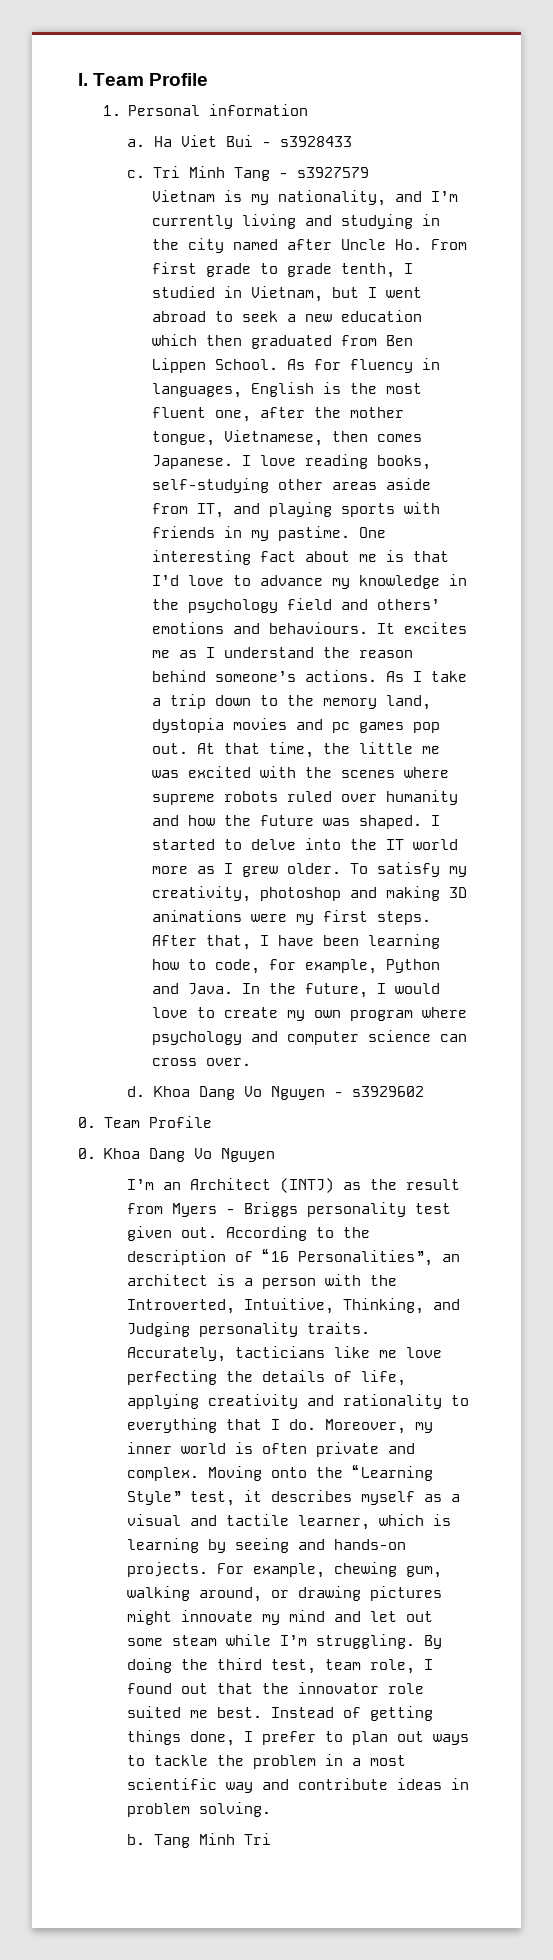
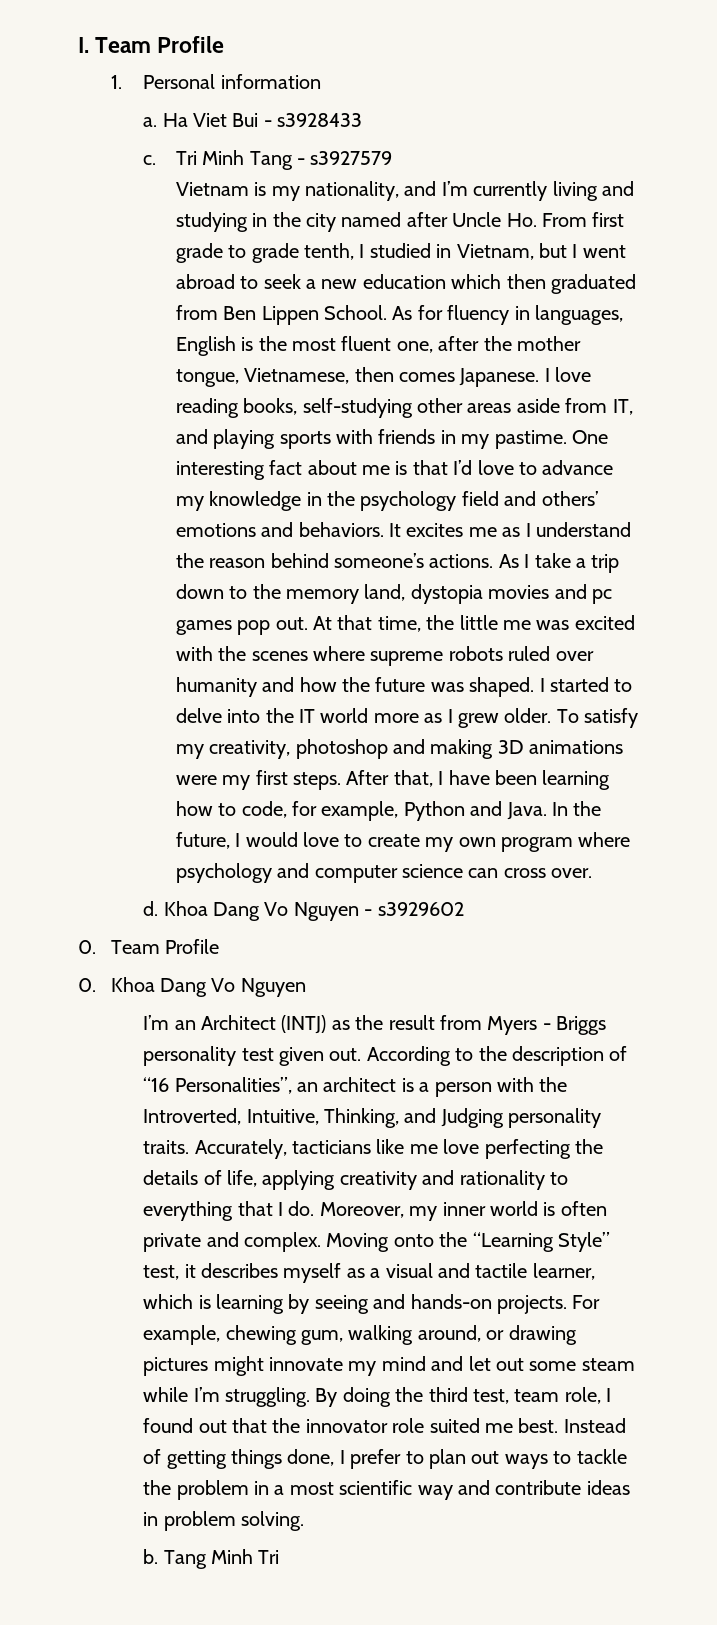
- One interesting fact about me is that I’d love to advance my knowledge in the psychology field and others’ emotions and behaviours.
+ One interesting fact about me is that I’d love to advance my knowledge in the psychology field and others’ emotions and behaviors.

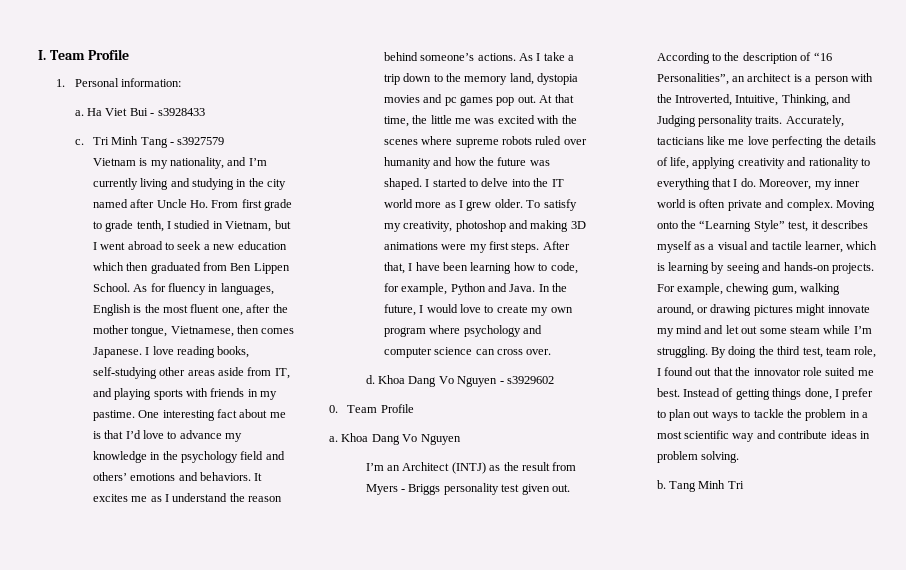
- 1. Personal information
+ 1. Personal information:
- 0. Khoa Dang Vo Nguyen
+ a. Khoa Dang Vo Nguyen

